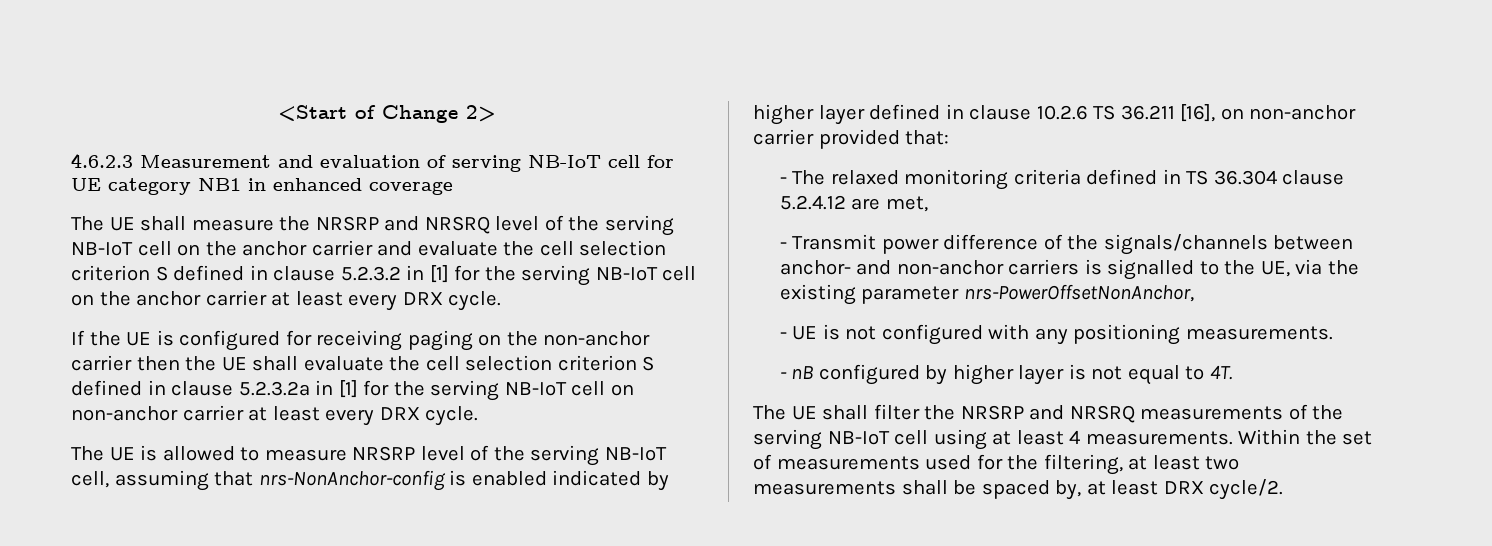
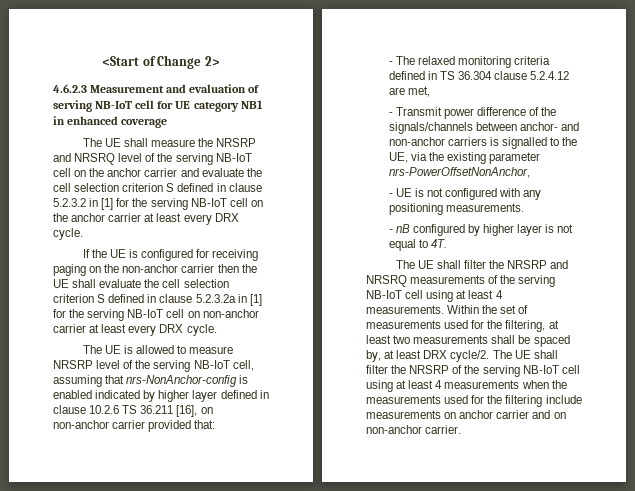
+ The UE shall filter the NRSRP of the serving NB-IoT cell using at least 4 measurements when the measurements used for the filtering include measurements on anchor carrier and on non-anchor carrier.

